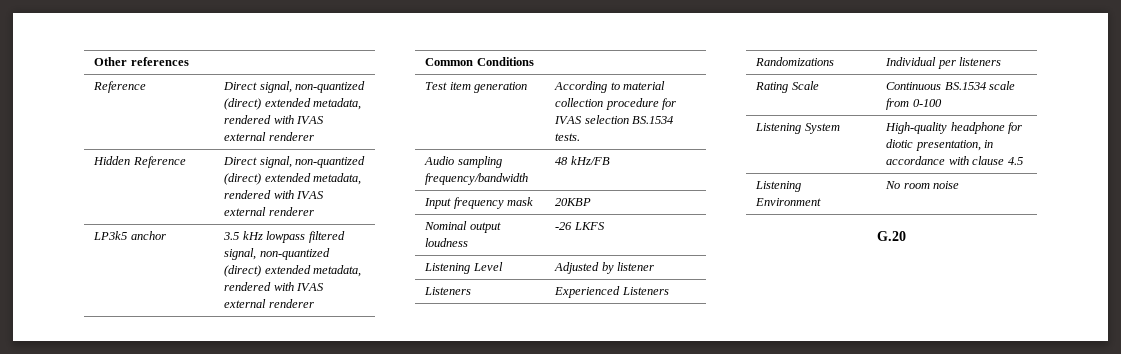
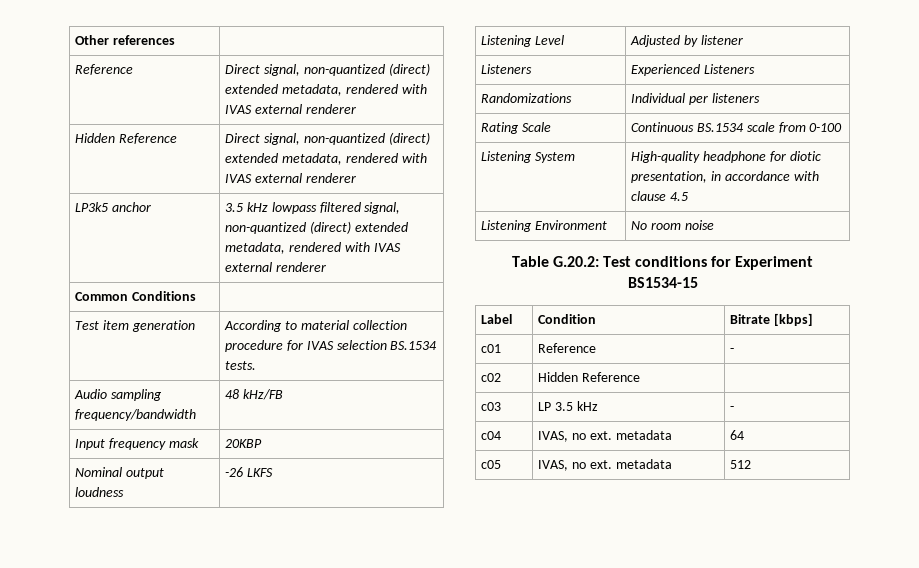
- G.20
+ Table G.20.2: Test conditions for Experiment BS1534-15
+ Label | Condition | Bitrate [kbps]
+ c01 | Reference | -
+ c02 | Hidden Reference |
+ c03 | LP 3.5 kHz | -
+ c04 | IVAS, no ext. metadata | 64
+ c05 | IVAS, no ext. metadata | 512

